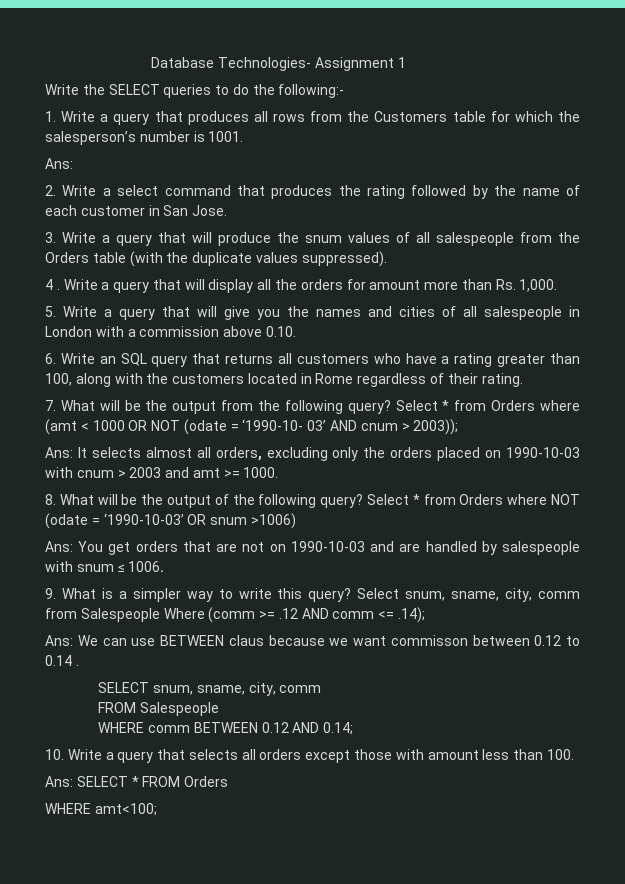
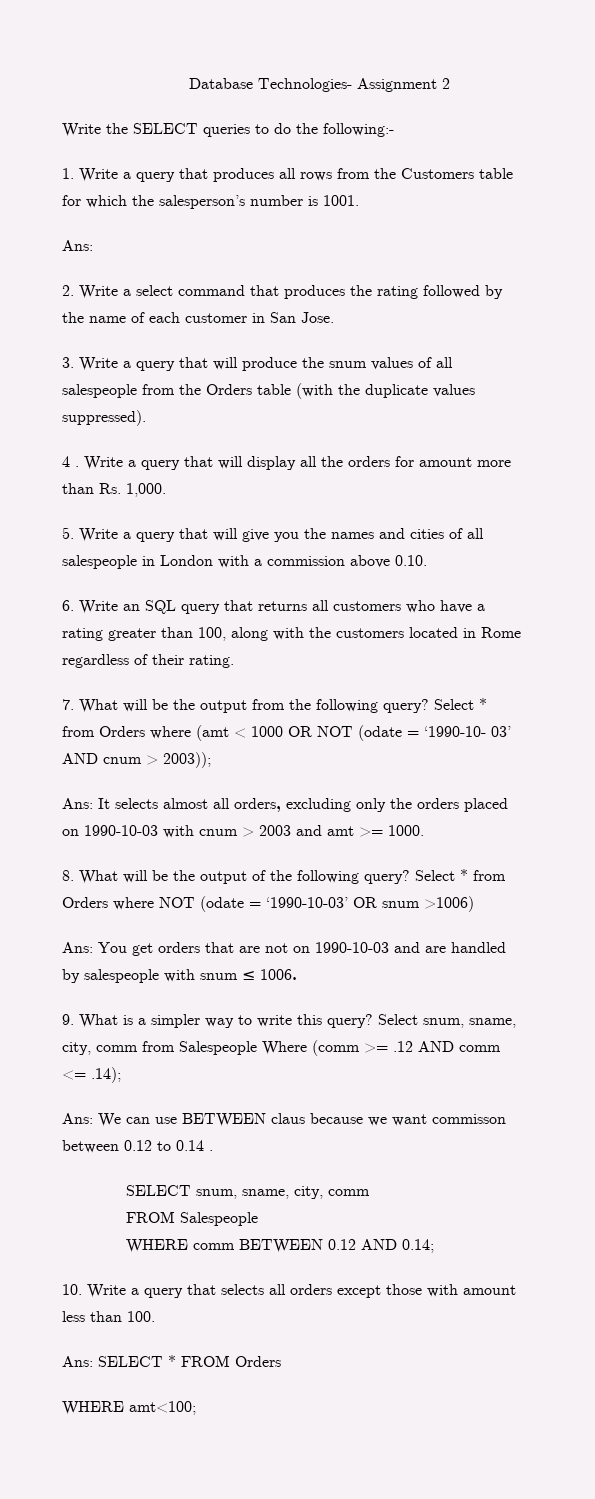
- Database Technologies- Assignment 1
+ Database Technologies- Assignment 2

